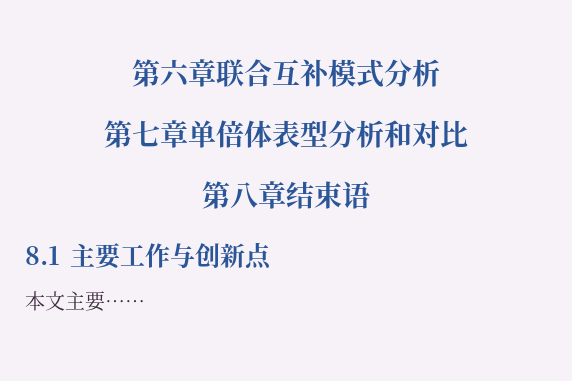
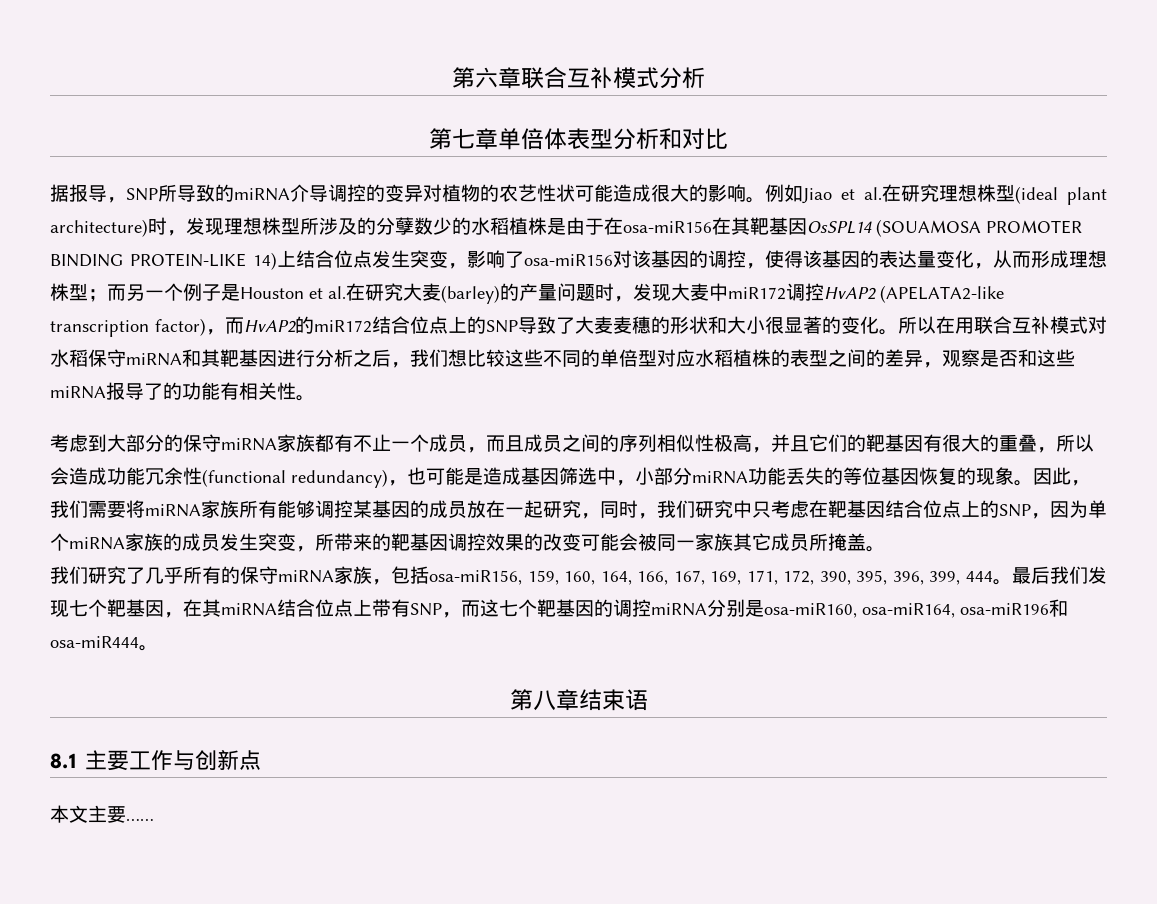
+ 据报导，SNP所导致的miRNA介导调控的变异对植物的农艺性状可能造成很大的影响。例如Jiao et al.在研究理想株型(ideal plant architecture)时，发现理想株型所涉及的分孽数少的水稻植株是由于在osa-miR156在其靶基因OsSPL14 (SOUAMOSA PROMOTER BINDING PROTEIN-LIKE 14)上结合位点发生突变，影响了osa-miR156对该基因的调控，使得该基因的表达量变化，从而形成理想株型；而另一个例子是Houston et al.在研究大麦(barley)的产量问题时，发现大麦中miR172调控HvAP2 (APELATA2-like transcription factor)，而HvAP2的miR172结合位点上的SNP导致了大麦麦穗的形状和大小很显著的变化。所以在用联合互补模式对水稻保守miRNA和其靶基因进行分析之后，我们想比较这些不同的单倍型对应水稻植株的表型之间的差异，观察是否和这些miRNA报导了的功能有相关性。
+ 考虑到大部分的保守miRNA家族都有不止一个成员，而且成员之间的序列相似性极高，并且它们的靶基因有很大的重叠，所以会造成功能冗余性(functional redundancy)，也可能是造成基因筛选中，小部分miRNA功能丢失的等位基因恢复的现象。因此，我们需要将miRNA家族所有能够调控某基因的成员放在一起研究，同时，我们研究中只考虑在靶基因结合位点上的SNP，因为单个miRNA家族的成员发生突变，所带来的靶基因调控效果的改变可能会被同一家族其它成员所掩盖。
+ 我们研究了几乎所有的保守miRNA家族，包括osa-miR156, 159, 160, 164, 166, 167, 169, 171, 172, 390, 395, 396, 399, 444。最后我们发现七个靶基因，在其miRNA结合位点上带有SNP，而这七个靶基因的调控miRNA分别是osa-miR160, osa-miR164, osa-miR196和osa-miR444。

